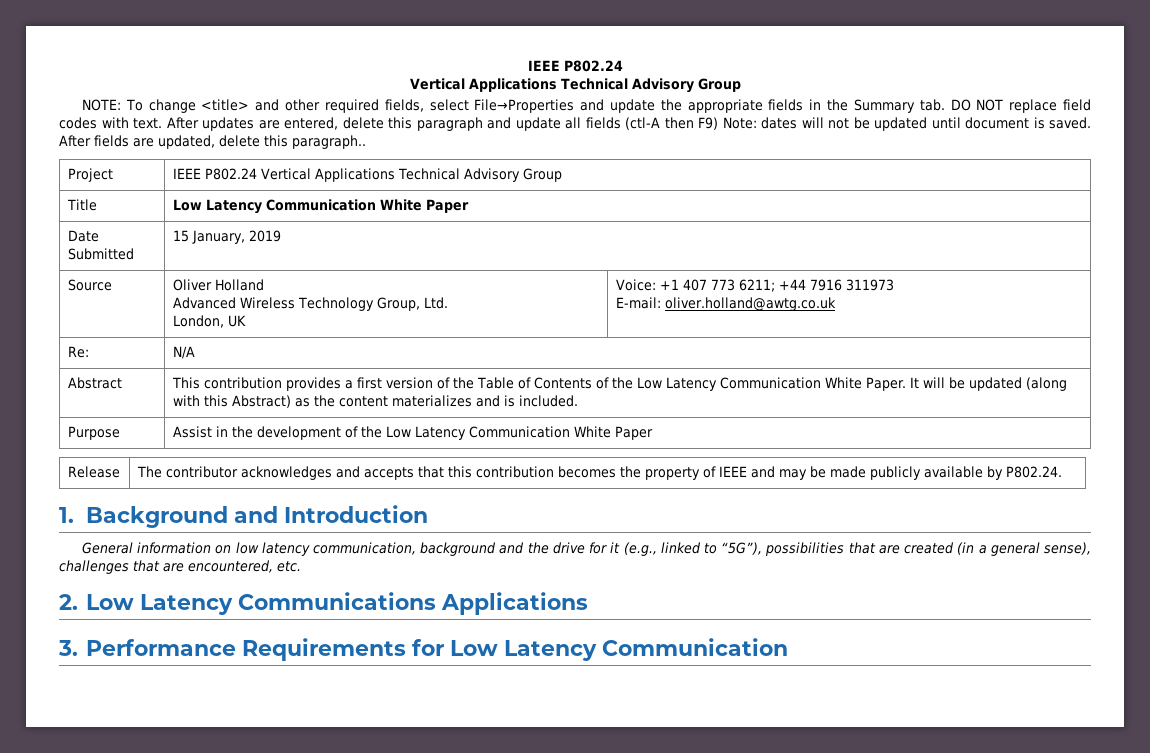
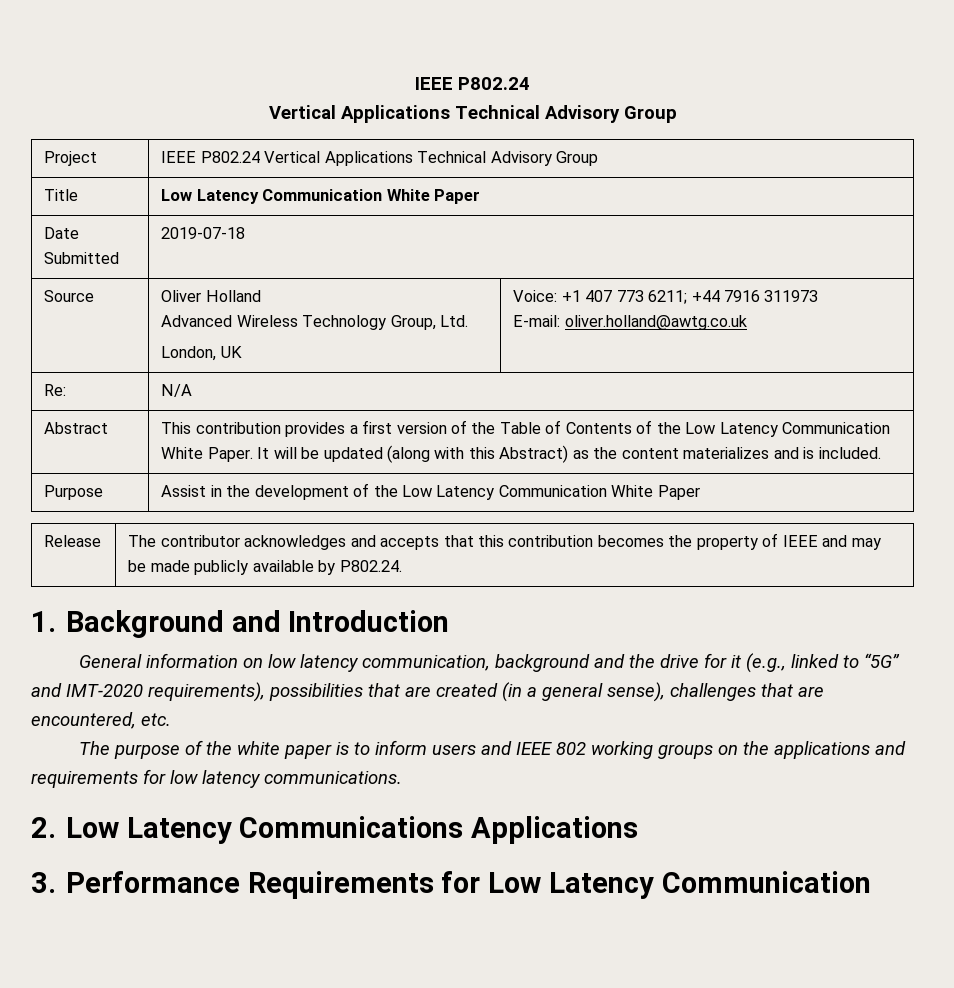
- NOTE: To change <title> and other required fields, select File→Properties and update the appropriate fields in the Summary tab. DO NOT replace field codes with text. After updates are entered, delete this paragraph and update all fields (ctl-A then F9) Note: dates will not be updated until document is saved. After fields are updated, delete this paragraph..
- Date Submitted | 15 January, 2019
+ Date Submitted | 2019-07-18
- General information on low latency communication, background and the drive for it (e.g., linked to “5G”), possibilities that are created (in a general sense), challenges that are encountered, etc.
+ General information on low latency communication, background and the drive for it (e.g., linked to “5G” and IMT-2020 requirements), possibilities that are created (in a general sense), challenges that are encountered, etc.
+ The purpose of the white paper is to inform users and IEEE 802 working groups on the applications and requirements for low latency communications.

